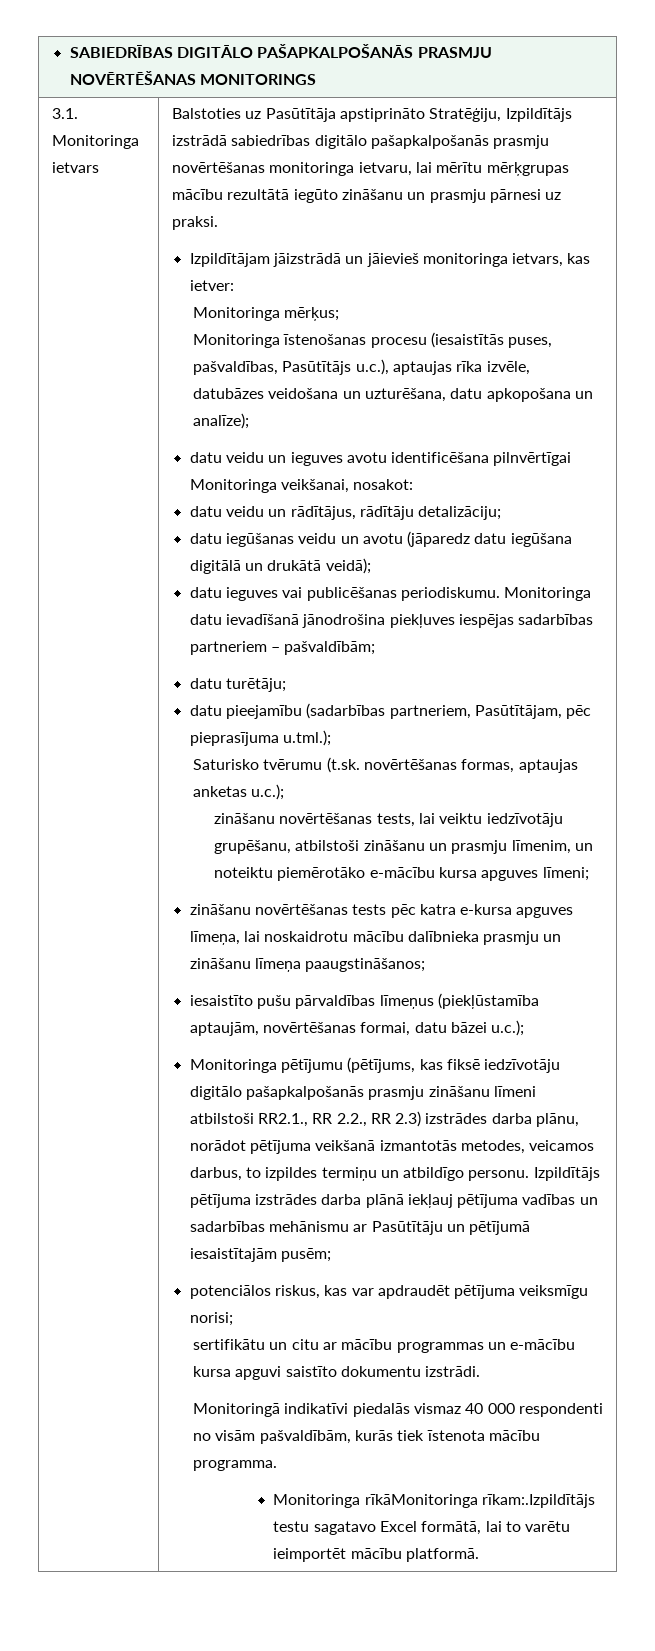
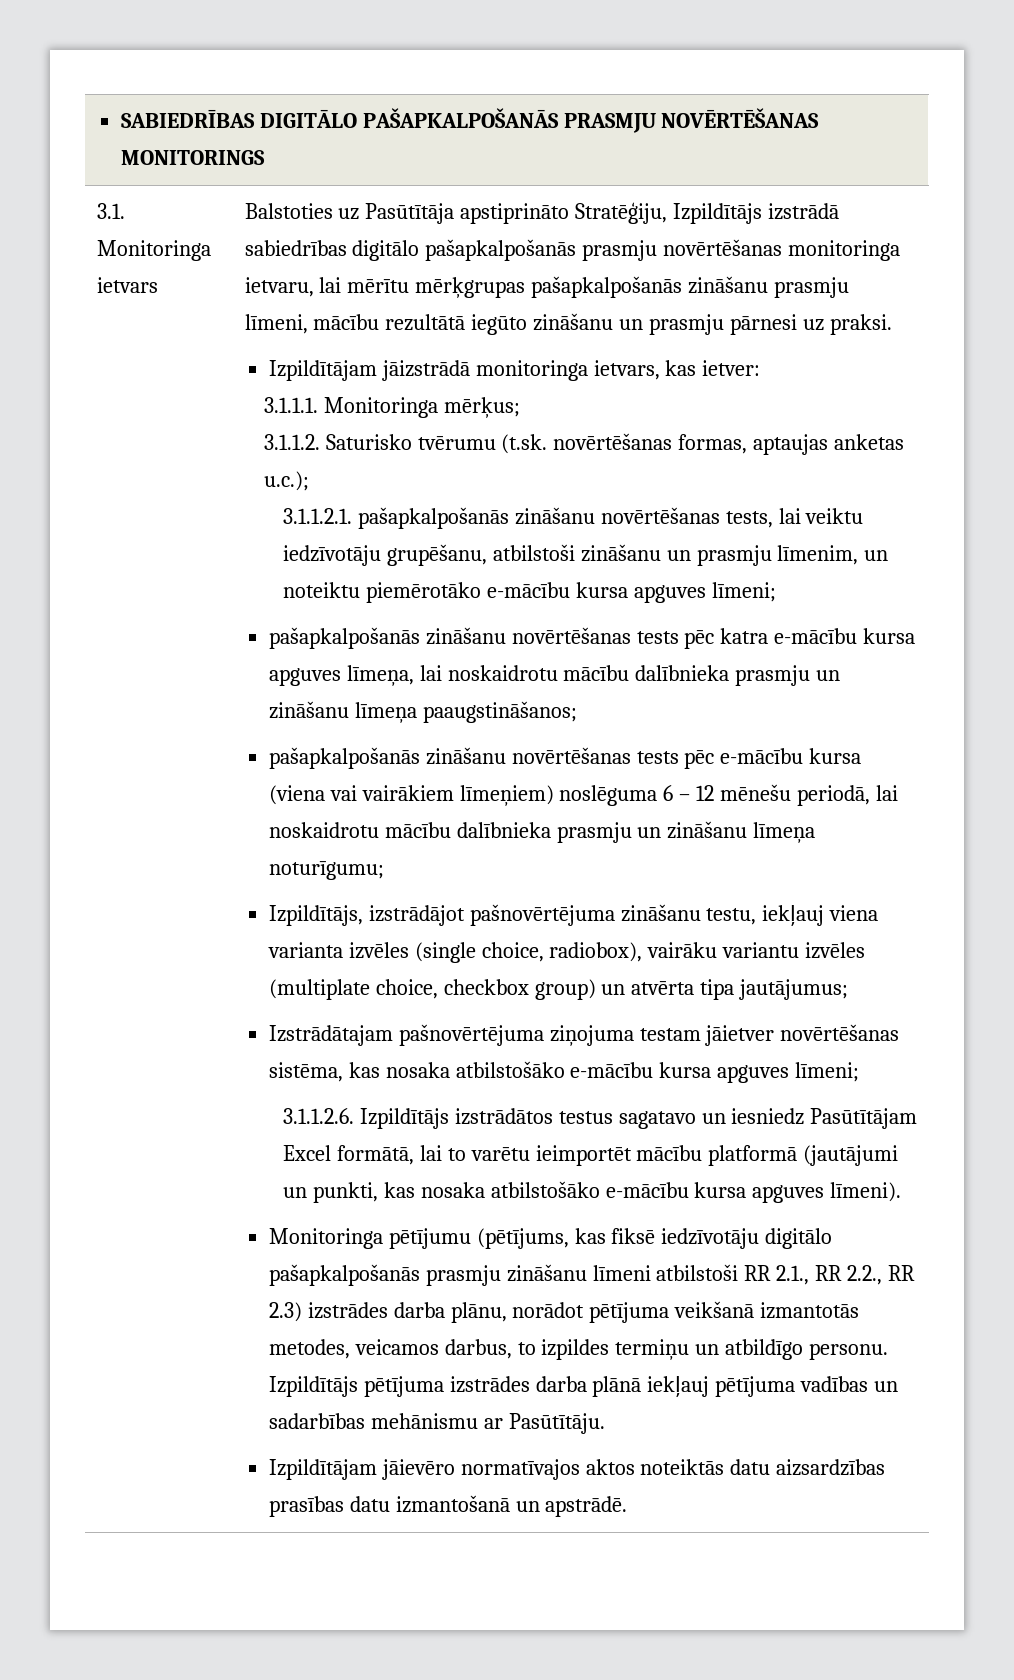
- Balstoties uz Pasūtītāja apstiprināto Stratēģiju, Izpildītājs izstrādā sabiedrības digitālo pašapkalpošanās prasmju novērtēšanas monitoringa ietvaru, lai mērītu mērķgrupas mācību rezultātā iegūto zināšanu un prasmju pārnesi uz praksi.
+ Balstoties uz Pasūtītāja apstiprināto Stratēģiju, Izpildītājs izstrādā sabiedrības digitālo pašapkalpošanās prasmju novērtēšanas monitoringa ietvaru, lai mērītu mērķgrupas pašapkalpošanās zināšanu prasmju līmeni, mācību rezultātā iegūto zināšanu un prasmju pārnesi uz praksi.
- Izpildītājam jāizstrādā un jāievieš monitoringa ietvars, kas ietver:
+ Izpildītājam jāizstrādā monitoringa ietvars, kas ietver:
- Monitoringa mērķus;
+ 3.1.1.1. Monitoringa mērķus;
- Monitoringa īstenošanas procesu (iesaistītās puses, pašvaldības, Pasūtītājs u.c.), aptaujas rīka izvēle, datubāzes veidošana un uzturēšana, datu apkopošana un analīze);
- datu veidu un ieguves avotu identificēšana pilnvērtīgai Monitoringa veikšanai, nosakot:
- datu veidu un rādītājus, rādītāju detalizāciju;
- datu iegūšanas veidu un avotu (jāparedz datu iegūšana digitālā un drukātā veidā);
- datu ieguves vai publicēšanas periodiskumu. Monitoringa datu ievadīšanā jānodrošina piekļuves iespējas sadarbības partneriem – pašvaldībām;
- datu turētāju;
- datu pieejamību (sadarbības partneriem, Pasūtītājam, pēc pieprasījuma u.tml.);
- Saturisko tvērumu (t.sk. novērtēšanas formas, aptaujas anketas u.c.);
+ 3.1.1.2. Saturisko tvērumu (t.sk. novērtēšanas formas, aptaujas anketas u.c.);
- zināšanu novērtēšanas tests, lai veiktu iedzīvotāju grupēšanu, atbilstoši zināšanu un prasmju līmenim, un noteiktu piemērotāko e-mācību kursa apguves līmeni;
+ 3.1.1.2.1. pašapkalpošanās zināšanu novērtēšanas tests, lai veiktu iedzīvotāju grupēšanu, atbilstoši zināšanu un prasmju līmenim, un noteiktu piemērotāko e-mācību kursa apguves līmeni;
- zināšanu novērtēšanas tests pēc katra e-kursa apguves līmeņa, lai noskaidrotu mācību dalībnieka prasmju un zināšanu līmeņa paaugstināšanos;
+ pašapkalpošanās zināšanu novērtēšanas tests pēc katra e-mācību kursa apguves līmeņa, lai noskaidrotu mācību dalībnieka prasmju un zināšanu līmeņa paaugstināšanos;
- iesaistīto pušu pārvaldības līmeņus (piekļūstamība aptaujām, novērtēšanas formai, datu bāzei u.c.);
+ pašapkalpošanās zināšanu novērtēšanas tests pēc e-mācību kursa (viena vai vairākiem līmeņiem) noslēguma 6 – 12 mēnešu periodā, lai noskaidrotu mācību dalībnieka prasmju un zināšanu līmeņa noturīgumu;
+ Izpildītājs, izstrādājot pašnovērtējuma zināšanu testu, iekļauj viena varianta izvēles (single choice, radiobox), vairāku variantu izvēles (multiplate choice, checkbox group) un atvērta tipa jautājumus;
+ Izstrādātajam pašnovērtējuma ziņojuma testam jāietver novērtēšanas sistēma, kas nosaka atbilstošāko e-mācību kursa apguves līmeni;
+ 3.1.1.2.6. Izpildītājs izstrādātos testus sagatavo un iesniedz Pasūtītājam Excel formātā, lai to varētu ieimportēt mācību platformā (jautājumi un punkti, kas nosaka atbilstošāko e-mācību kursa apguves līmeni).
- Monitoringa pētījumu (pētījums, kas fiksē iedzīvotāju digitālo pašapkalpošanās prasmju zināšanu līmeni atbilstoši RR2.1., RR 2.2., RR 2.3) izstrādes darba plānu, norādot pētījuma veikšanā izmantotās metodes, veicamos darbus, to izpildes termiņu un atbildīgo personu.
+ Monitoringa pētījumu (pētījums, kas fiksē iedzīvotāju digitālo pašapkalpošanās prasmju zināšanu līmeni atbilstoši RR 2.1., RR 2.2., RR 2.3) izstrādes darba plānu, norādot pētījuma veikšanā izmantotās metodes, veicamos darbus, to izpildes termiņu un atbildīgo personu.
- Izpildītājs pētījuma izstrādes darba plānā iekļauj pētījuma vadības un sadarbības mehānismu ar Pasūtītāju un pētījumā iesaistītajām pusēm;
- potenciālos riskus, kas var apdraudēt pētījuma veiksmīgu norisi;
- sertifikātu un citu ar mācību programmas un e-mācību kursa apguvi saistīto dokumentu izstrādi.
- Monitoringā indikatīvi piedalās vismaz 40 000 respondenti no visām pašvaldībām, kurās tiek īstenota mācību programma.
- Monitoringa rīkāMonitoringa rīkam:.Izpildītājs testu sagatavo Excel formātā, lai to varētu ieimportēt mācību platformā.
+ Izpildītājs pētījuma izstrādes darba plānā iekļauj pētījuma vadības un sadarbības mehānismu ar Pasūtītāju.
+ Izpildītājam jāievēro normatīvajos aktos noteiktās datu aizsardzības prasības datu izmantošanā un apstrādē.

